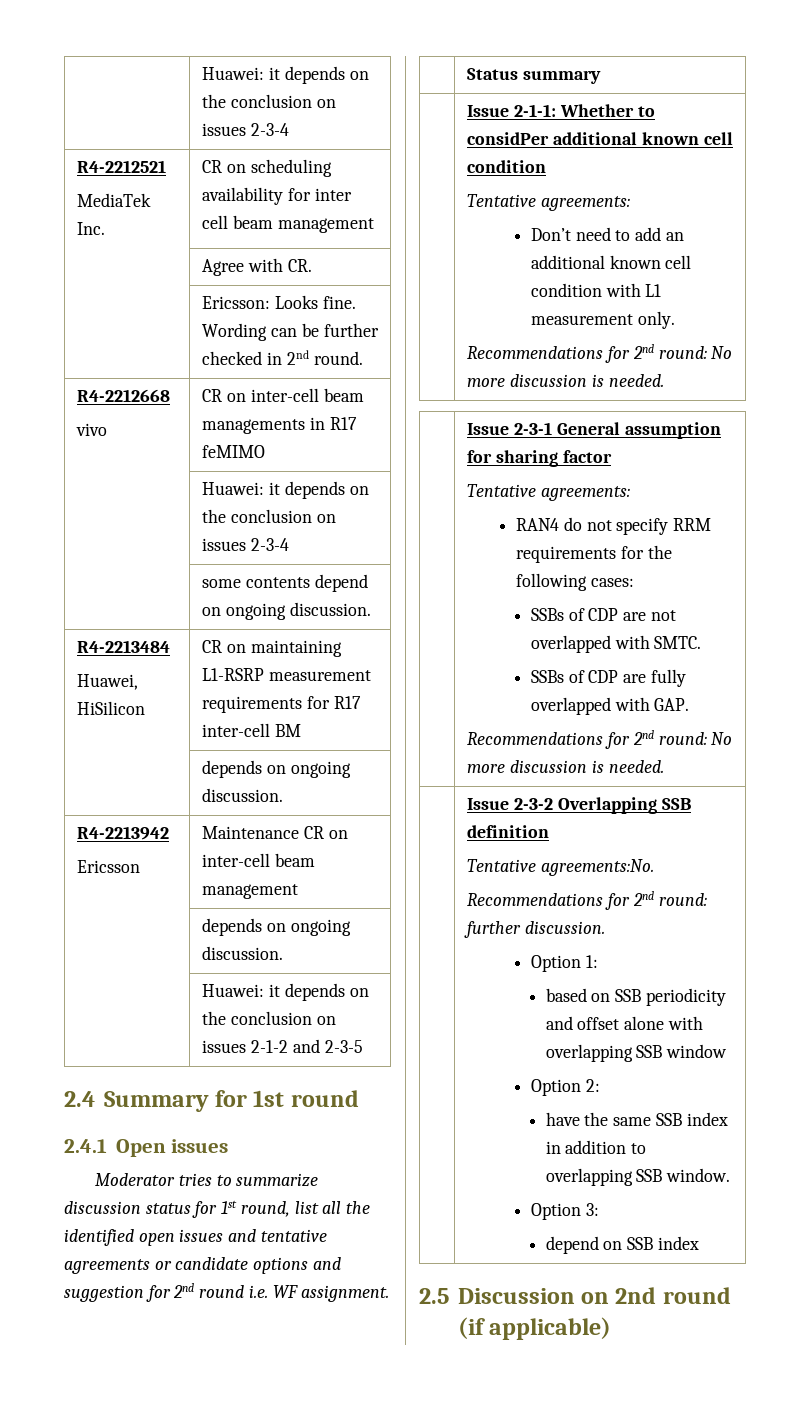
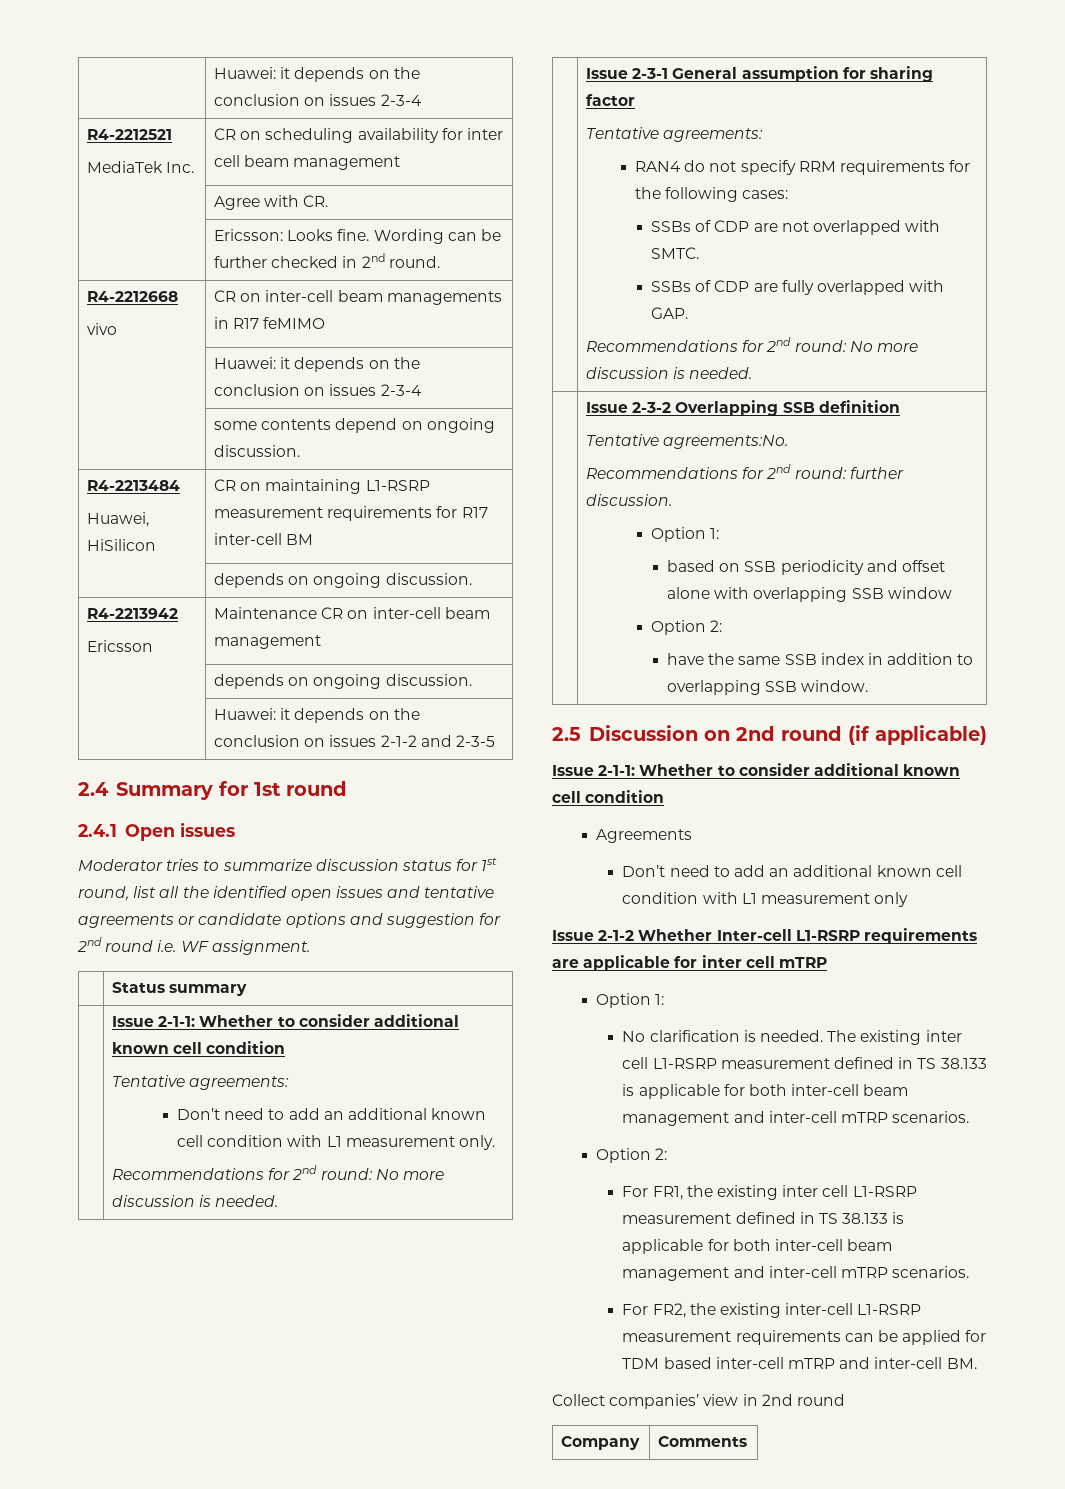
- | Issue 2-1-1: Whether to considPer additional known cell condition
+ | Issue 2-1-1: Whether to consider additional known cell condition
- Option 3:
- depend on SSB index
  2.5 Discussion on 2nd round (if applicable)
+ Issue 2-1-1: Whether to consider additional known cell condition
+ Agreements
+ Don’t need to add an additional known cell condition with L1 measurement only
+ Issue 2-1-2 Whether Inter-cell L1-RSRP requirements are applicable for inter cell mTRP
+ Option 1:
+ No clarification is needed. The existing inter cell L1-RSRP measurement defined in TS 38.133 is applicable for both inter-cell beam management and inter-cell mTRP scenarios.
+ Option 2:
+ For FR1, the existing inter cell L1-RSRP measurement defined in TS 38.133 is applicable for both inter-cell beam management and inter-cell mTRP scenarios.
+ For FR2, the existing inter-cell L1-RSRP measurement requirements can be applied for TDM based inter-cell mTRP and inter-cell BM.
+ Collect companies’ view in 2nd round
+ Company | Comments

